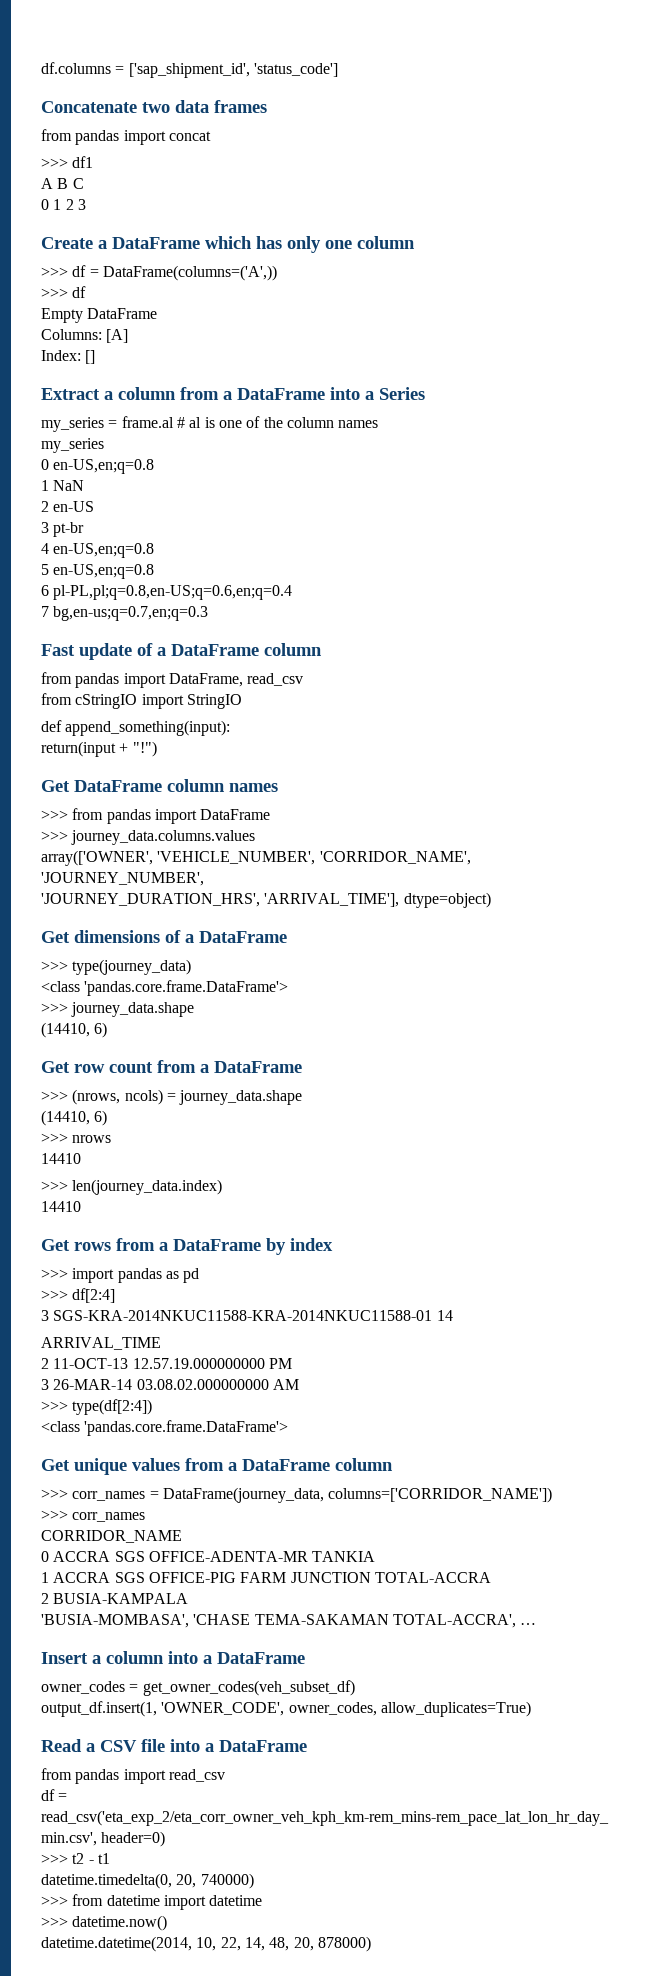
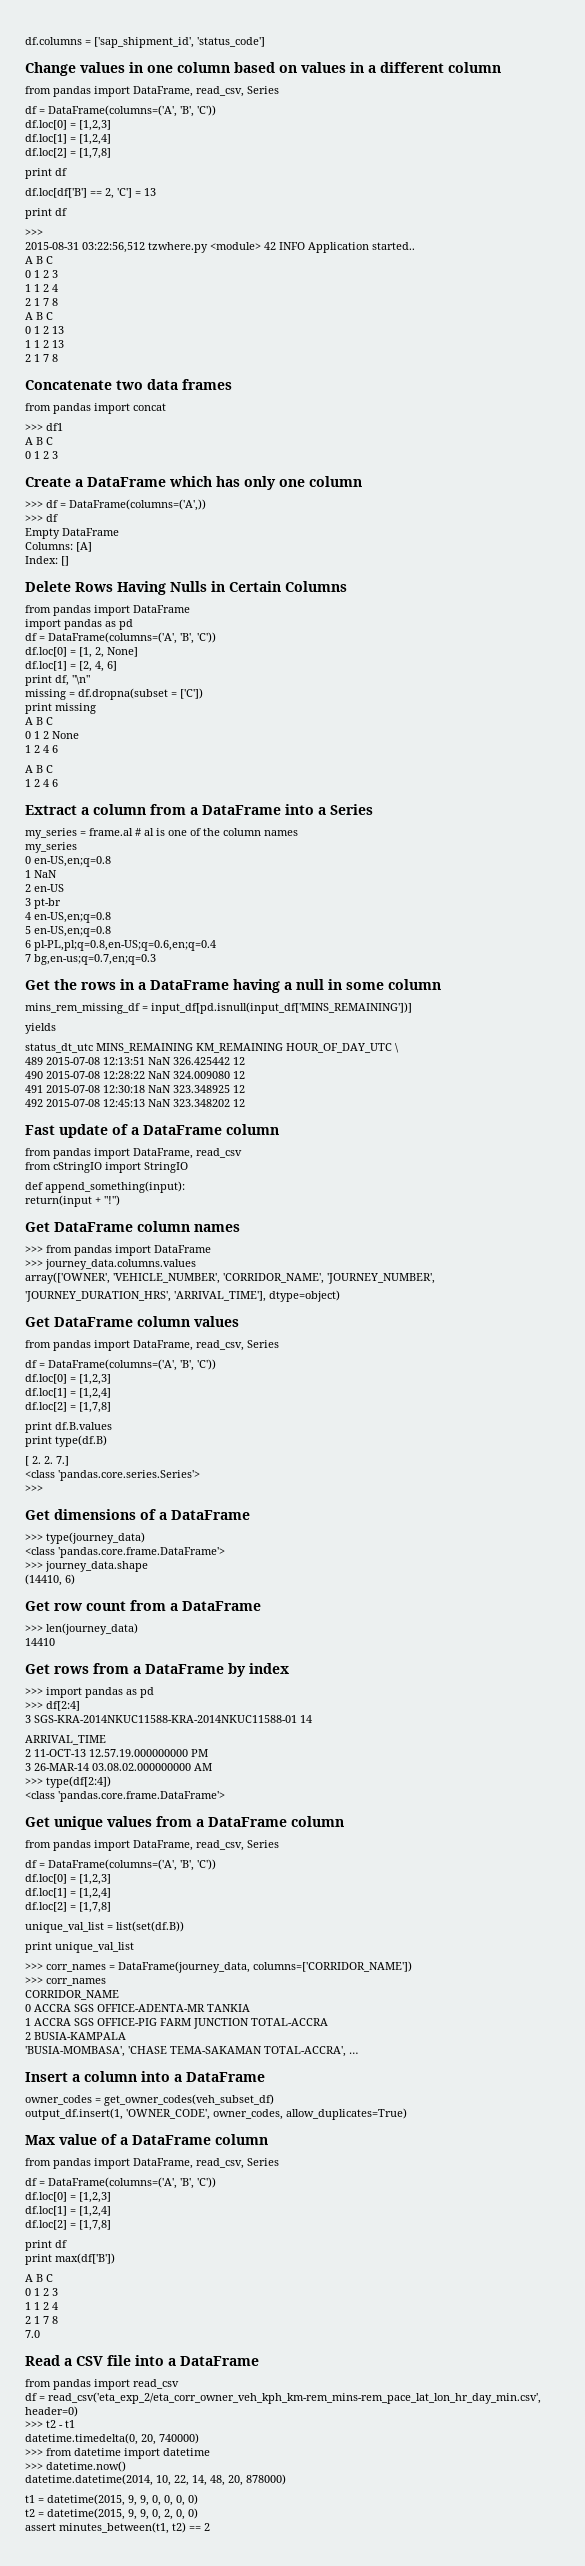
+ Change values in one column based on values in a different column
+ from pandas import DataFrame, read_csv, Series
+ df = DataFrame(columns=('A', 'B', 'C'))
+ df.loc[0] = [1,2,3]
+ df.loc[1] = [1,2,4]
+ df.loc[2] = [1,7,8]
+ print df
+ df.loc[df['B'] == 2, 'C'] = 13
+ print df
+ >>>
+ 2015-08-31 03:22:56,512 tzwhere.py <module> 42 INFO Application started..
+ A B C
+ 0 1 2 3
+ 1 1 2 4
+ 2 1 7 8
+ A B C
+ 0 1 2 13
+ 1 1 2 13
+ 2 1 7 8
+ Delete Rows Having Nulls in Certain Columns
+ from pandas import DataFrame
+ import pandas as pd
+ df = DataFrame(columns=('A', 'B', 'C'))
+ df.loc[0] = [1, 2, None]
+ df.loc[1] = [2, 4, 6]
+ print df, "\n"
+ missing = df.dropna(subset = ['C'])
+ print missing
+ A B C
+ 0 1 2 None
+ 1 2 4 6
+ A B C
+ 1 2 4 6
+ Get the rows in a DataFrame having a null in some column
+ mins_rem_missing_df = input_df[pd.isnull(input_df['MINS_REMAINING'])]
+ yields
+ status_dt_utc MINS_REMAINING KM_REMAINING HOUR_OF_DAY_UTC \
+ 489 2015-07-08 12:13:51 NaN 326.425442 12
+ 490 2015-07-08 12:28:22 NaN 324.009080 12
+ 491 2015-07-08 12:30:18 NaN 323.348925 12
+ 492 2015-07-08 12:45:13 NaN 323.348202 12
+ Get DataFrame column values
+ from pandas import DataFrame, read_csv, Series
+ df = DataFrame(columns=('A', 'B', 'C'))
+ df.loc[0] = [1,2,3]
+ df.loc[1] = [1,2,4]
+ df.loc[2] = [1,7,8]
+ print df.B.values
+ print type(df.B)
+ [ 2. 2. 7.]
+ <class 'pandas.core.series.Series'>
+ >>>
- >>> (nrows, ncols) = journey_data.shape
- (14410, 6)
- >>> nrows
- 14410
- >>> len(journey_data.index)
+ >>> len(journey_data)
  Get unique values from a DataFrame column
+ from pandas import DataFrame, read_csv, Series
+ df = DataFrame(columns=('A', 'B', 'C'))
+ df.loc[0] = [1,2,3]
+ df.loc[1] = [1,2,4]
+ df.loc[2] = [1,7,8]
+ unique_val_list = list(set(df.B))
+ print unique_val_list
+ Max value of a DataFrame column
+ from pandas import DataFrame, read_csv, Series
+ df = DataFrame(columns=('A', 'B', 'C'))
+ df.loc[0] = [1,2,3]
+ df.loc[1] = [1,2,4]
+ df.loc[2] = [1,7,8]
+ print df
+ print max(df['B'])
+ A B C
+ 0 1 2 3
+ 1 1 2 4
+ 2 1 7 8
+ 7.0
+ t1 = datetime(2015, 9, 9, 0, 0, 0, 0)
+ t2 = datetime(2015, 9, 9, 0, 2, 0, 0)
+ assert minutes_between(t1, t2) == 2

